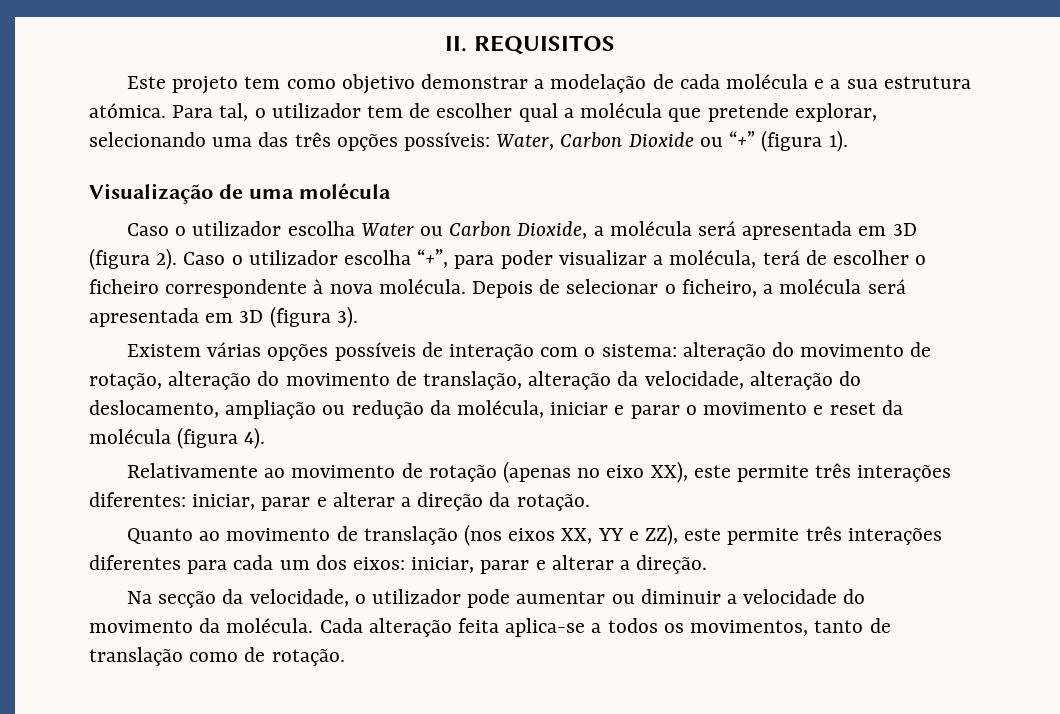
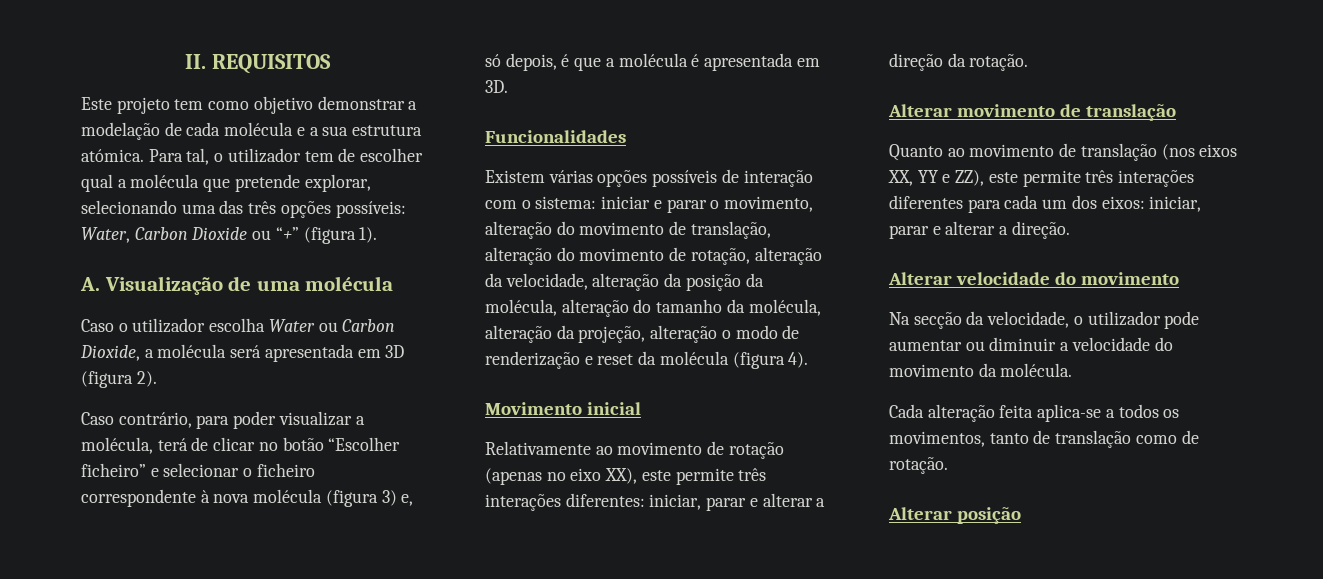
- Visualização de uma molécula
+ A. Visualização de uma molécula
- Caso o utilizador escolha Water ou Carbon Dioxide, a molécula será apresentada em 3D (figura 2). Caso o utilizador escolha “+”, para poder visualizar a molécula, terá de escolher o ficheiro correspondente à nova molécula. Depois de selecionar o ficheiro, a molécula será apresentada em 3D (figura 3).
+ Caso o utilizador escolha Water ou Carbon Dioxide, a molécula será apresentada em 3D (figura 2).
+ Caso contrário, para poder visualizar a molécula, terá de clicar no botão “Escolher ficheiro” e selecionar o ficheiro correspondente à nova molécula (figura 3) e, só depois, é que a molécula é apresentada em 3D.
+ Funcionalidades
- Existem várias opções possíveis de interação com o sistema: alteração do movimento de rotação, alteração do movimento de translação, alteração da velocidade, alteração do deslocamento, ampliação ou redução da molécula, iniciar e parar o movimento e reset da molécula (figura 4).
+ Existem várias opções possíveis de interação com o sistema: iniciar e parar o movimento, alteração do movimento de translação, alteração do movimento de rotação, alteração da velocidade, alteração da posição da molécula, alteração do tamanho da molécula, alteração da projeção, alteração o modo de renderização e reset da molécula (figura 4).
+ Movimento inicial
+ Alterar movimento de translação
+ Alterar velocidade do movimento
- Na secção da velocidade, o utilizador pode aumentar ou diminuir a velocidade do movimento da molécula. Cada alteração feita aplica-se a todos os movimentos, tanto de translação como de rotação.
+ Na secção da velocidade, o utilizador pode aumentar ou diminuir a velocidade do movimento da molécula.
+ Cada alteração feita aplica-se a todos os movimentos, tanto de translação como de rotação.
+ Alterar posição

